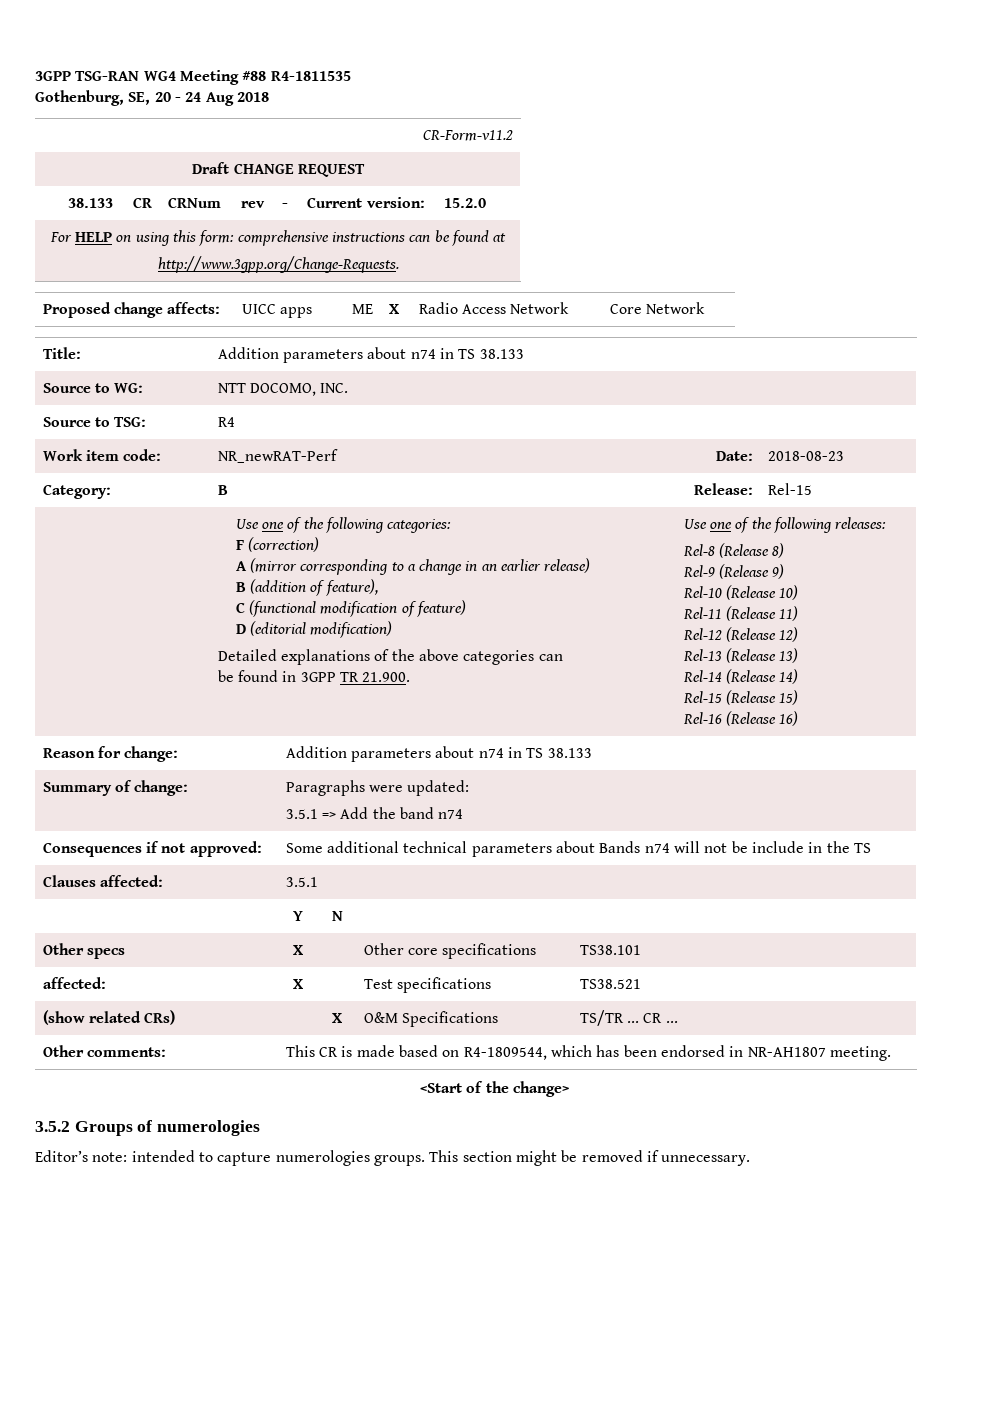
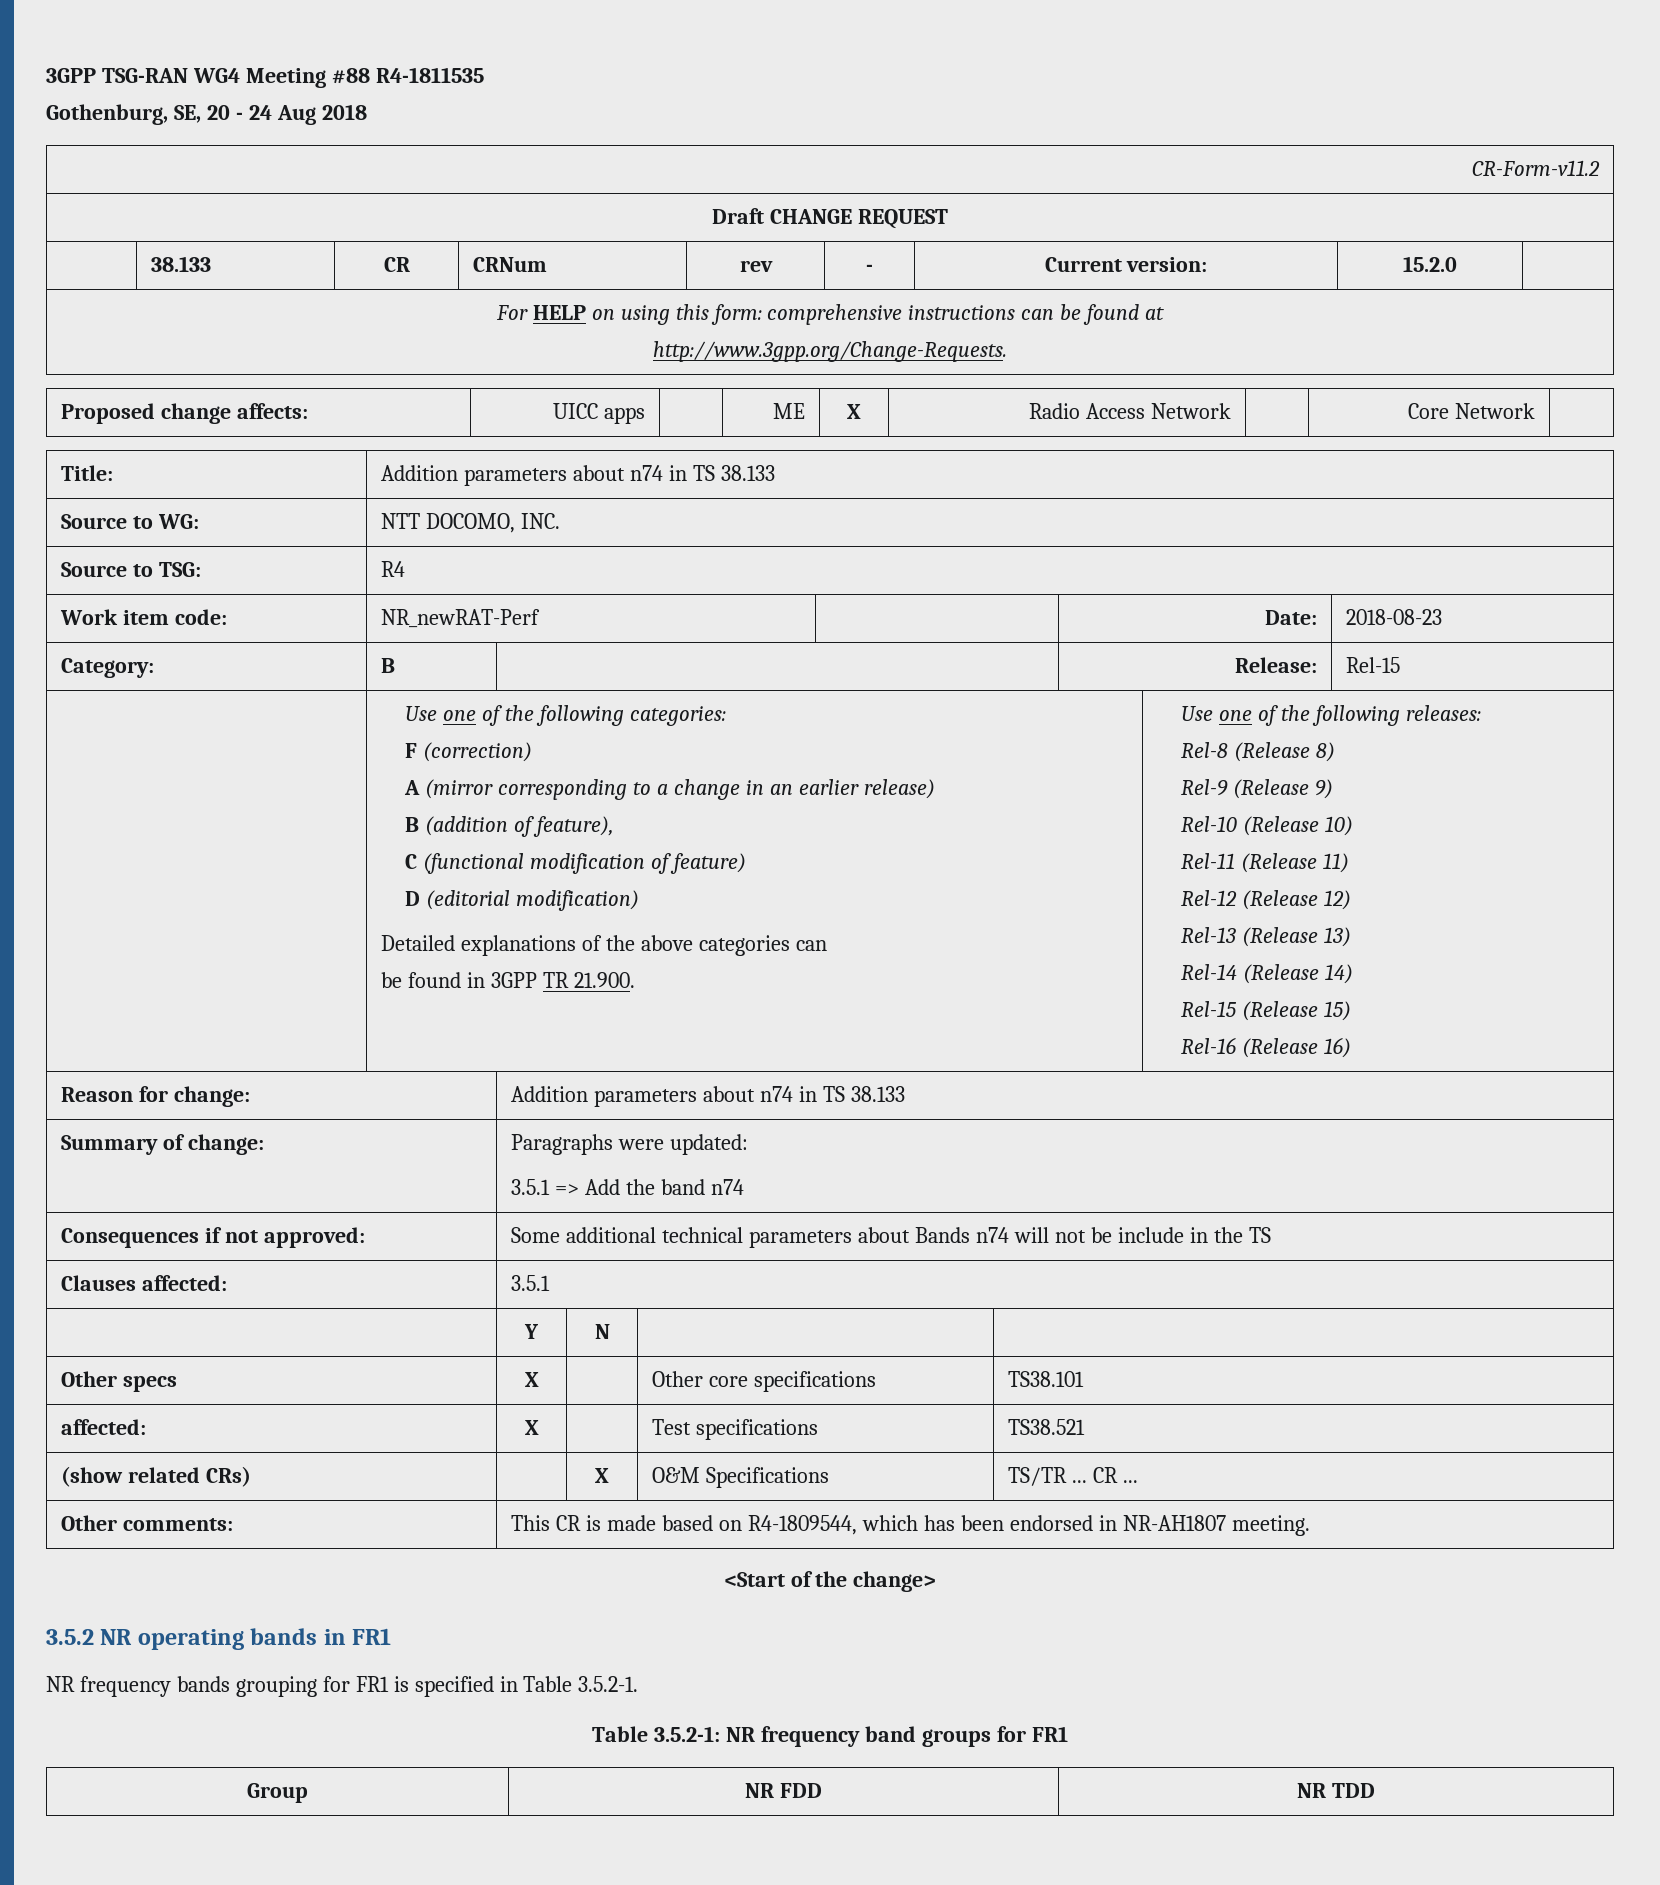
- 3.5.2 Groups of numerologies
- Editor’s note: intended to capture numerologies groups. This section might be removed if unnecessary.
+ 3.5.2 NR operating bands in FR1
+ NR frequency bands grouping for FR1 is specified in Table 3.5.2-1.
+ Table 3.5.2-1: NR frequency band groups for FR1
+ Group | NR FDD | NR TDD

